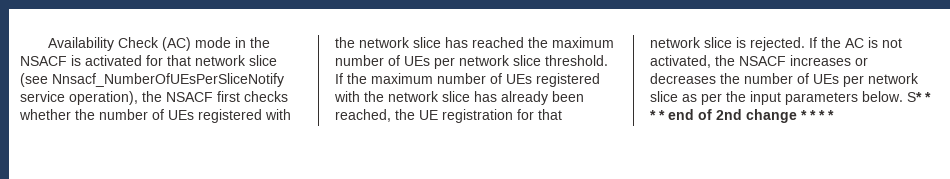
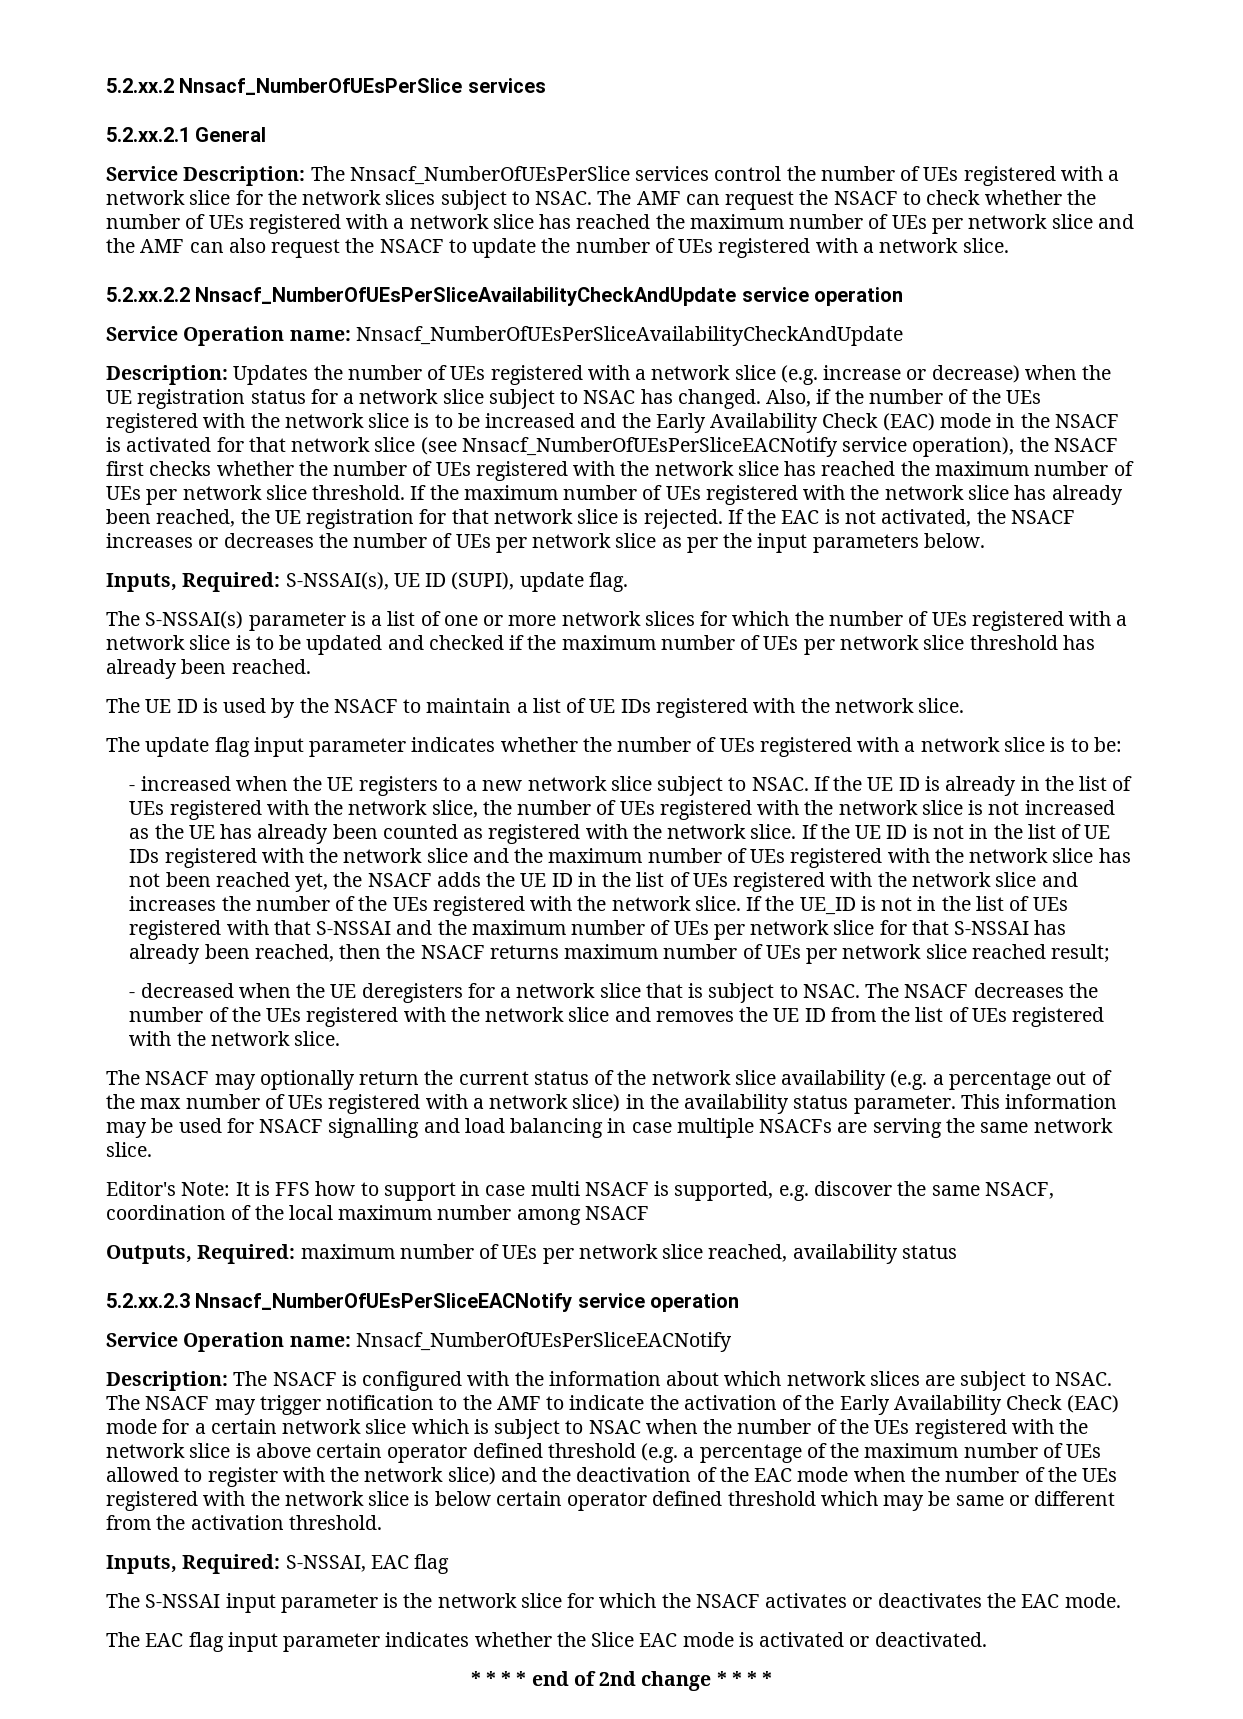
- Availability Check (AC) mode in the NSACF is activated for that network slice (see Nnsacf_NumberOfUEsPerSliceNotify service operation), the NSACF first checks whether the number of UEs registered with the network slice has reached the maximum number of UEs per network slice threshold.
+ 5.2.xx.2 Nnsacf_NumberOfUEsPerSlice services
+ 5.2.xx.2.1 General
+ Service Description: The Nnsacf_NumberOfUEsPerSlice services control the number of UEs registered with a network slice for the network slices subject to NSAC. The AMF can request the NSACF to check whether the number of UEs registered with a network slice has reached the maximum number of UEs per network slice and the AMF can also request the NSACF to update the number of UEs registered with a network slice.
+ 5.2.xx.2.2 Nnsacf_NumberOfUEsPerSliceAvailabilityCheckAndUpdate service operation
+ Service Operation name: Nnsacf_NumberOfUEsPerSliceAvailabilityCheckAndUpdate
+ Description: Updates the number of UEs registered with a network slice (e.g. increase or decrease) when the UE registration status for a network slice subject to NSAC has changed. Also, if the number of the UEs registered with the network slice is to be increased and the Early Availability Check (EAC) mode in the NSACF is activated for that network slice (see Nnsacf_NumberOfUEsPerSliceEACNotify service operation), the NSACF first checks whether the number of UEs registered with the network slice has reached the maximum number of UEs per network slice threshold.
- If the AC is not activated, the NSACF increases or decreases the number of UEs per network slice as per the input parameters below. S* * * * end of 2nd change * * * *
+ If the EAC is not activated, the NSACF increases or decreases the number of UEs per network slice as per the input parameters below.
+ Inputs, Required: S-NSSAI(s), UE ID (SUPI), update flag.
+ The S-NSSAI(s) parameter is a list of one or more network slices for which the number of UEs registered with a network slice is to be updated and checked if the maximum number of UEs per network slice threshold has already been reached.
+ The UE ID is used by the NSACF to maintain a list of UE IDs registered with the network slice.
+ The update flag input parameter indicates whether the number of UEs registered with a network slice is to be:
+ - increased when the UE registers to a new network slice subject to NSAC. If the UE ID is already in the list of UEs registered with the network slice, the number of UEs registered with the network slice is not increased as the UE has already been counted as registered with the network slice. If the UE ID is not in the list of UE IDs registered with the network slice and the maximum number of UEs registered with the network slice has not been reached yet, the NSACF adds the UE ID in the list of UEs registered with the network slice and increases the number of the UEs registered with the network slice. If the UE_ID is not in the list of UEs registered with that S-NSSAI and the maximum number of UEs per network slice for that S-NSSAI has already been reached, then the NSACF returns maximum number of UEs per network slice reached result;
+ - decreased when the UE deregisters for a network slice that is subject to NSAC. The NSACF decreases the number of the UEs registered with the network slice and removes the UE ID from the list of UEs registered with the network slice.
+ The NSACF may optionally return the current status of the network slice availability (e.g. a percentage out of the max number of UEs registered with a network slice) in the availability status parameter. This information may be used for NSACF signalling and load balancing in case multiple NSACFs are serving the same network slice.
+ Editor's Note: It is FFS how to support in case multi NSACF is supported, e.g. discover the same NSACF, coordination of the local maximum number among NSACF
+ Outputs, Required: maximum number of UEs per network slice reached, availability status
+ 5.2.xx.2.3 Nnsacf_NumberOfUEsPerSliceEACNotify service operation
+ Service Operation name: Nnsacf_NumberOfUEsPerSliceEACNotify
+ Description: The NSACF is configured with the information about which network slices are subject to NSAC. The NSACF may trigger notification to the AMF to indicate the activation of the Early Availability Check (EAC) mode for a certain network slice which is subject to NSAC when the number of the UEs registered with the network slice is above certain operator defined threshold (e.g. a percentage of the maximum number of UEs allowed to register with the network slice) and the deactivation of the EAC mode when the number of the UEs registered with the network slice is below certain operator defined threshold which may be same or different from the activation threshold.
+ Inputs, Required: S-NSSAI, EAC flag
+ The S-NSSAI input parameter is the network slice for which the NSACF activates or deactivates the EAC mode.
+ The EAC flag input parameter indicates whether the Slice EAC mode is activated or deactivated.
+ * * * * end of 2nd change * * * *

